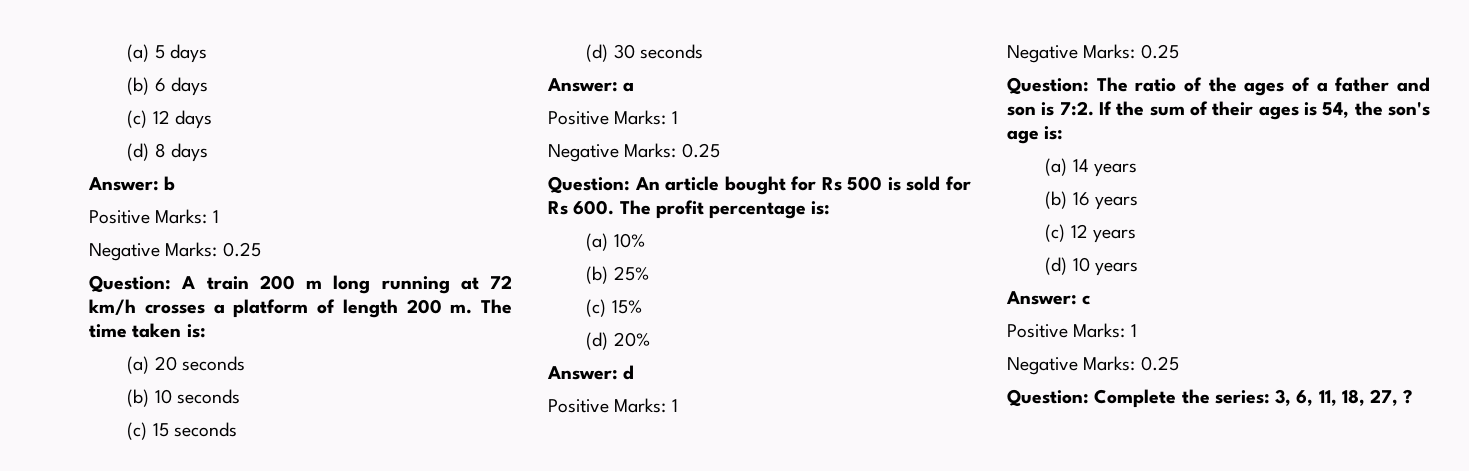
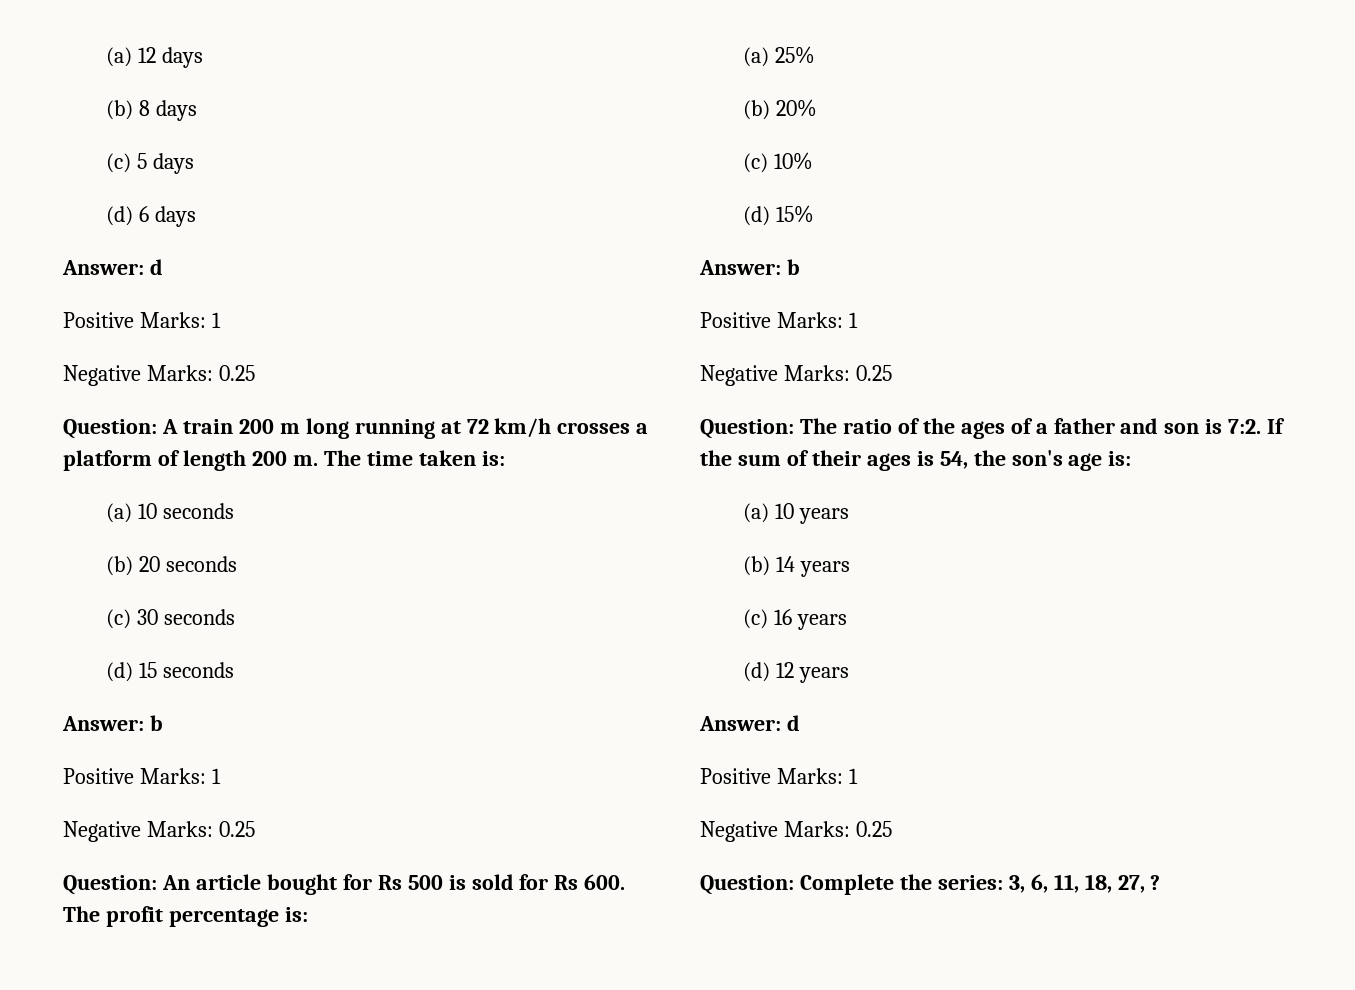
- (a) 5 days
+ (a) 12 days
+ (b) 8 days
+ (c) 5 days
- (b) 6 days
- (c) 12 days
- (d) 8 days
- Answer: b
+ (d) 6 days
+ Answer: d
- (a) 20 seconds
+ (a) 10 seconds
+ (b) 20 seconds
- (b) 10 seconds
- (c) 15 seconds
- (d) 30 seconds
- Answer: a
+ (c) 30 seconds
+ (d) 15 seconds
+ Answer: b
- (a) 10%
- (b) 25%
- (c) 15%
- (d) 20%
- Answer: d
+ (a) 25%
+ (b) 20%
+ (c) 10%
+ (d) 15%
+ Answer: b
- (a) 14 years
+ (a) 10 years
+ (b) 14 years
- (b) 16 years
+ (c) 16 years
- (c) 12 years
- (d) 10 years
- Answer: c
+ (d) 12 years
+ Answer: d

